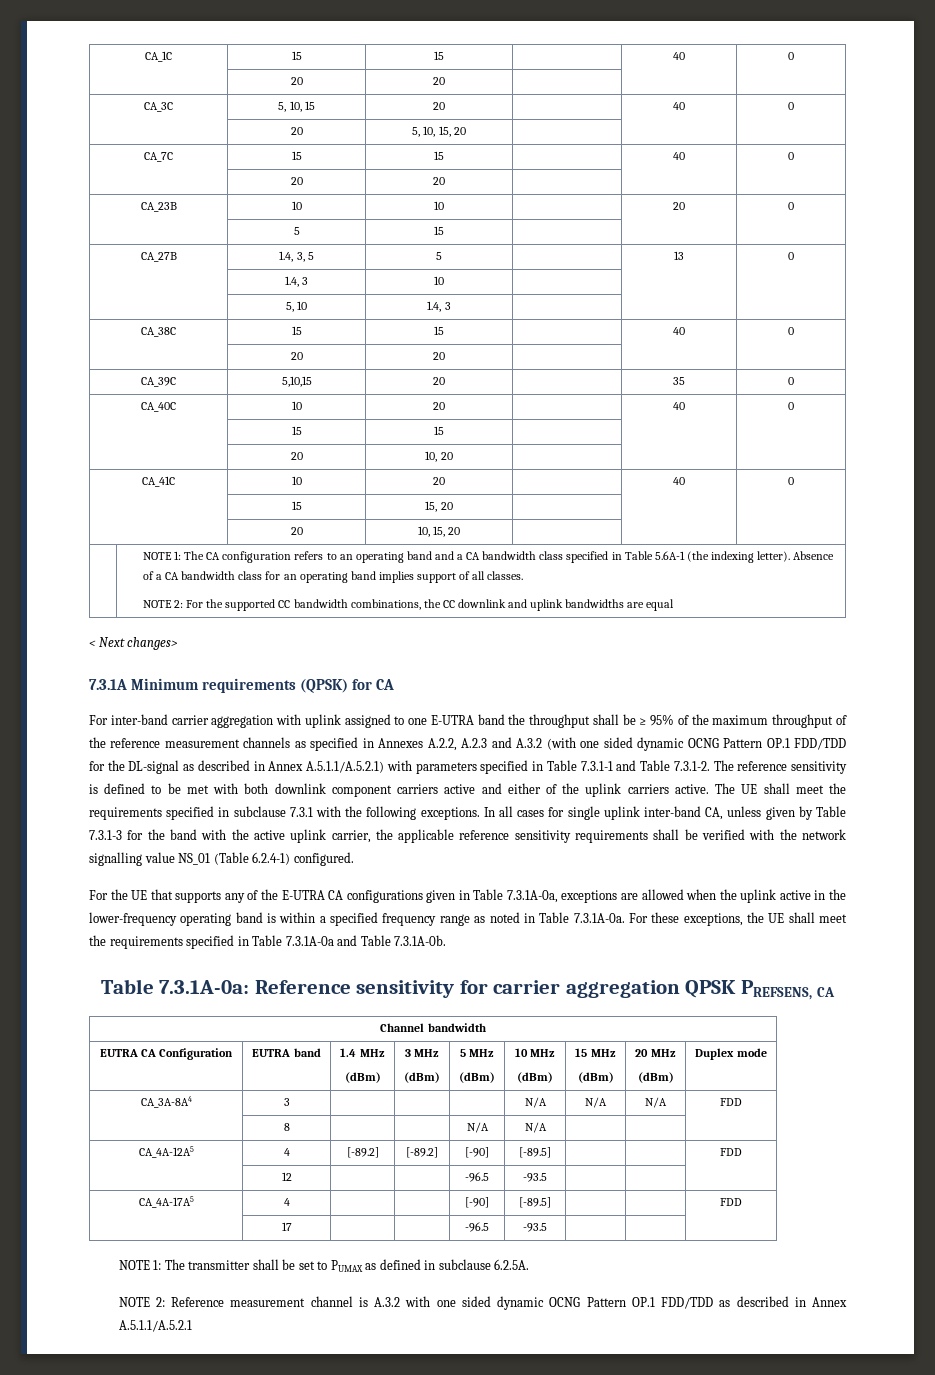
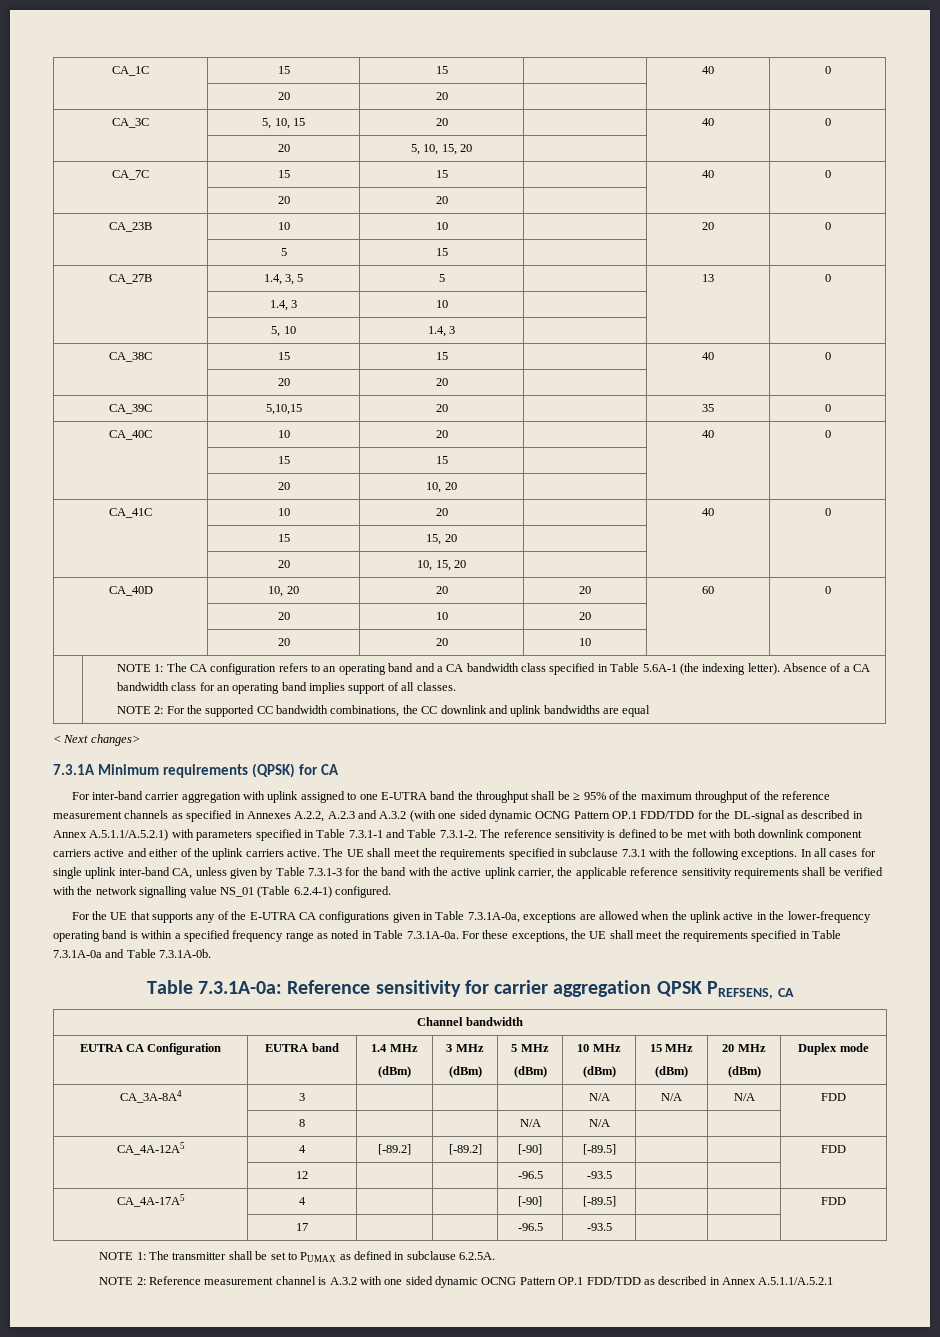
+ CA_40D | 10, 20 | 20 | 20 | 60 | 0
+ | 20 | 10 | 20 | |
+ | 20 | 20 | 10 | |

